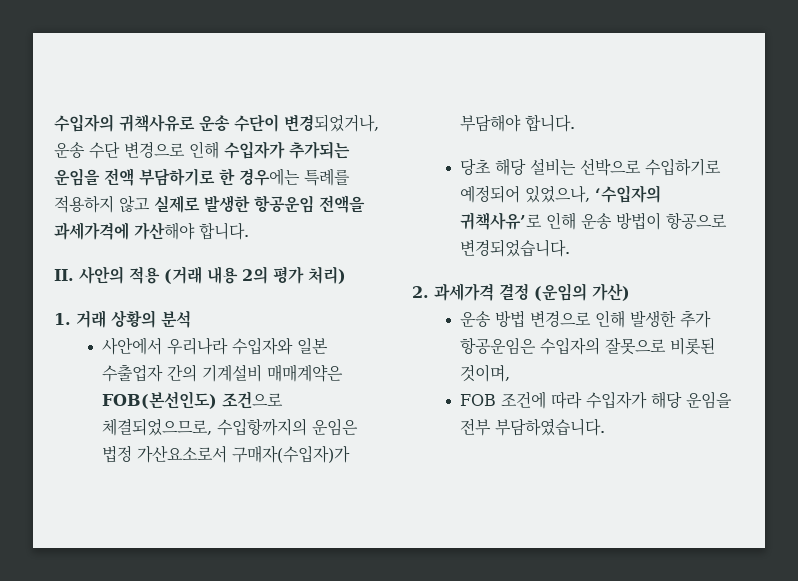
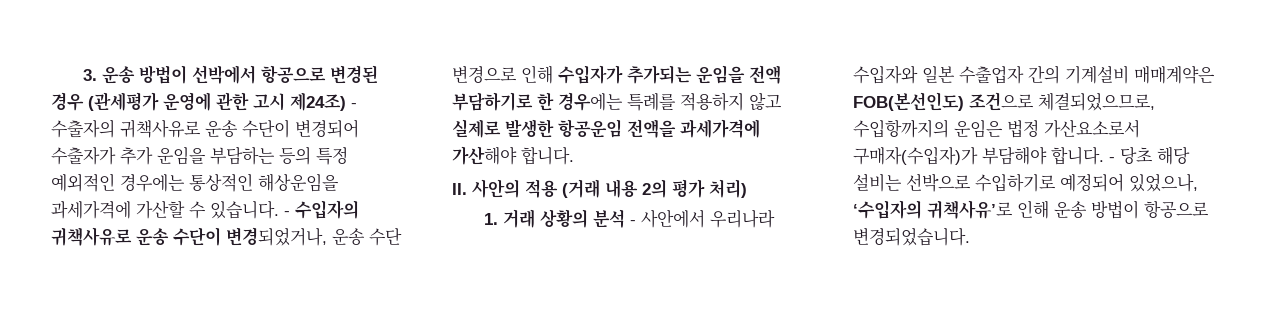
- 수입자의 귀책사유로 운송 수단이 변경되었거나, 운송 수단 변경으로 인해 수입자가 추가되는 운임을 전액 부담하기로 한 경우에는 특례를 적용하지 않고 실제로 발생한 항공운임 전액을 과세가격에 가산해야 합니다.
+ 3. 운송 방법이 선박에서 항공으로 변경된 경우 (관세평가 운영에 관한 고시 제24조) - 수출자의 귀책사유로 운송 수단이 변경되어 수출자가 추가 운임을 부담하는 등의 특정 예외적인 경우에는 통상적인 해상운임을 과세가격에 가산할 수 있습니다. - 수입자의 귀책사유로 운송 수단이 변경되었거나, 운송 수단 변경으로 인해 수입자가 추가되는 운임을 전액 부담하기로 한 경우에는 특례를 적용하지 않고 실제로 발생한 항공운임 전액을 과세가격에 가산해야 합니다.
- 1. 거래 상황의 분석
- 사안에서 우리나라 수입자와 일본 수출업자 간의 기계설비 매매계약은 FOB(본선인도) 조건으로 체결되었으므로, 수입항까지의 운임은 법정 가산요소로서 구매자(수입자)가 부담해야 합니다.
- 당초 해당 설비는 선박으로 수입하기로 예정되어 있었으나, ‘수입자의 귀책사유’로 인해 운송 방법이 항공으로 변경되었습니다.
+ 1. 거래 상황의 분석 - 사안에서 우리나라 수입자와 일본 수출업자 간의 기계설비 매매계약은 FOB(본선인도) 조건으로 체결되었으므로, 수입항까지의 운임은 법정 가산요소로서 구매자(수입자)가 부담해야 합니다. - 당초 해당 설비는 선박으로 수입하기로 예정되어 있었으나, ‘수입자의 귀책사유’로 인해 운송 방법이 항공으로 변경되었습니다.
- 2. 과세가격 결정 (운임의 가산)
- 운송 방법 변경으로 인해 발생한 추가 항공운임은 수입자의 잘못으로 비롯된 것이며,
- FOB 조건에 따라 수입자가 해당 운임을 전부 부담하였습니다.

